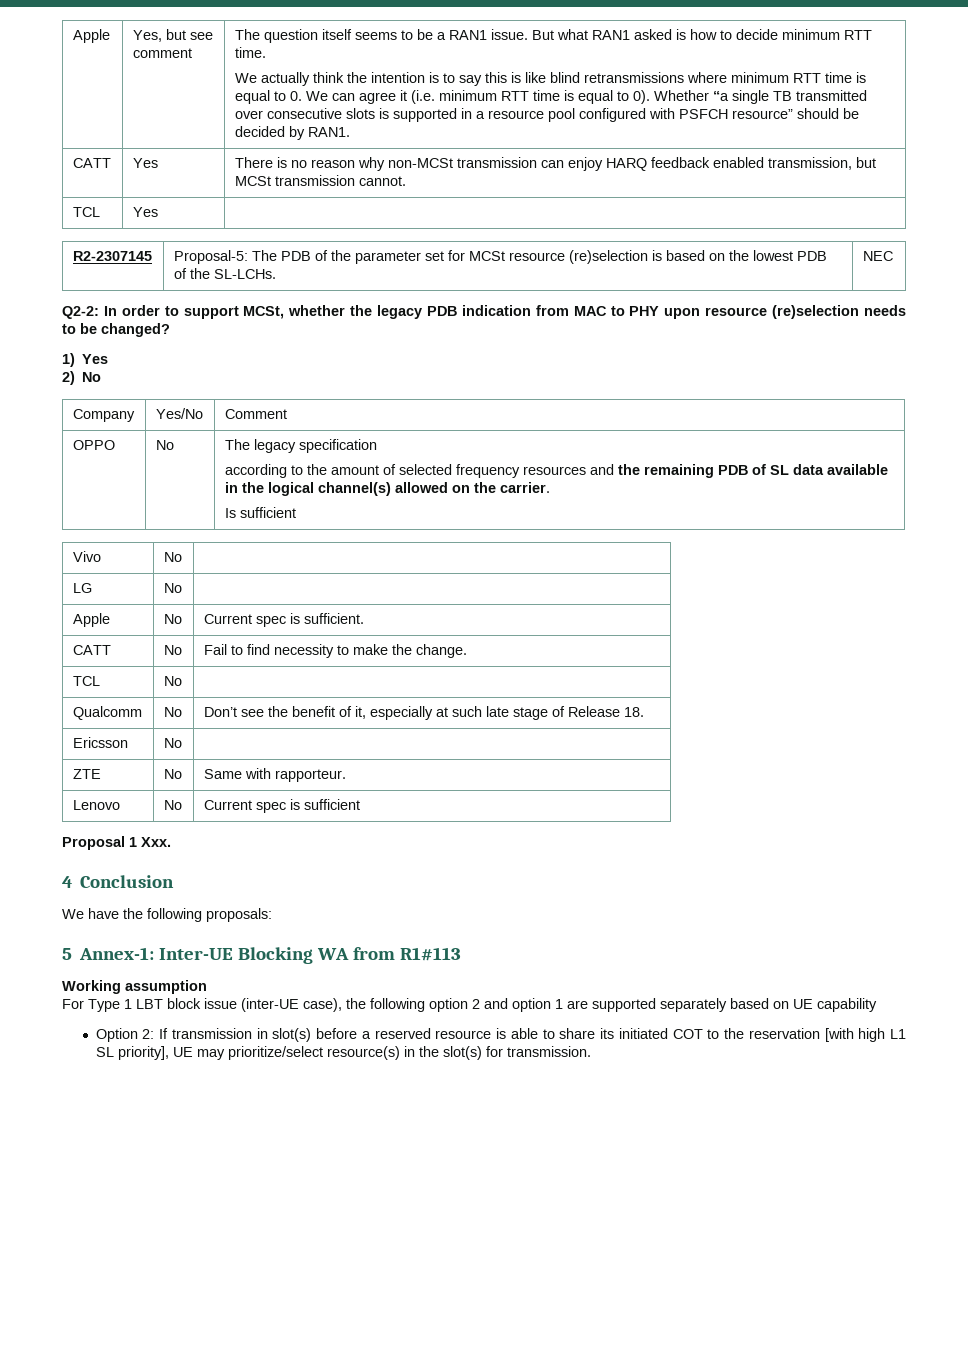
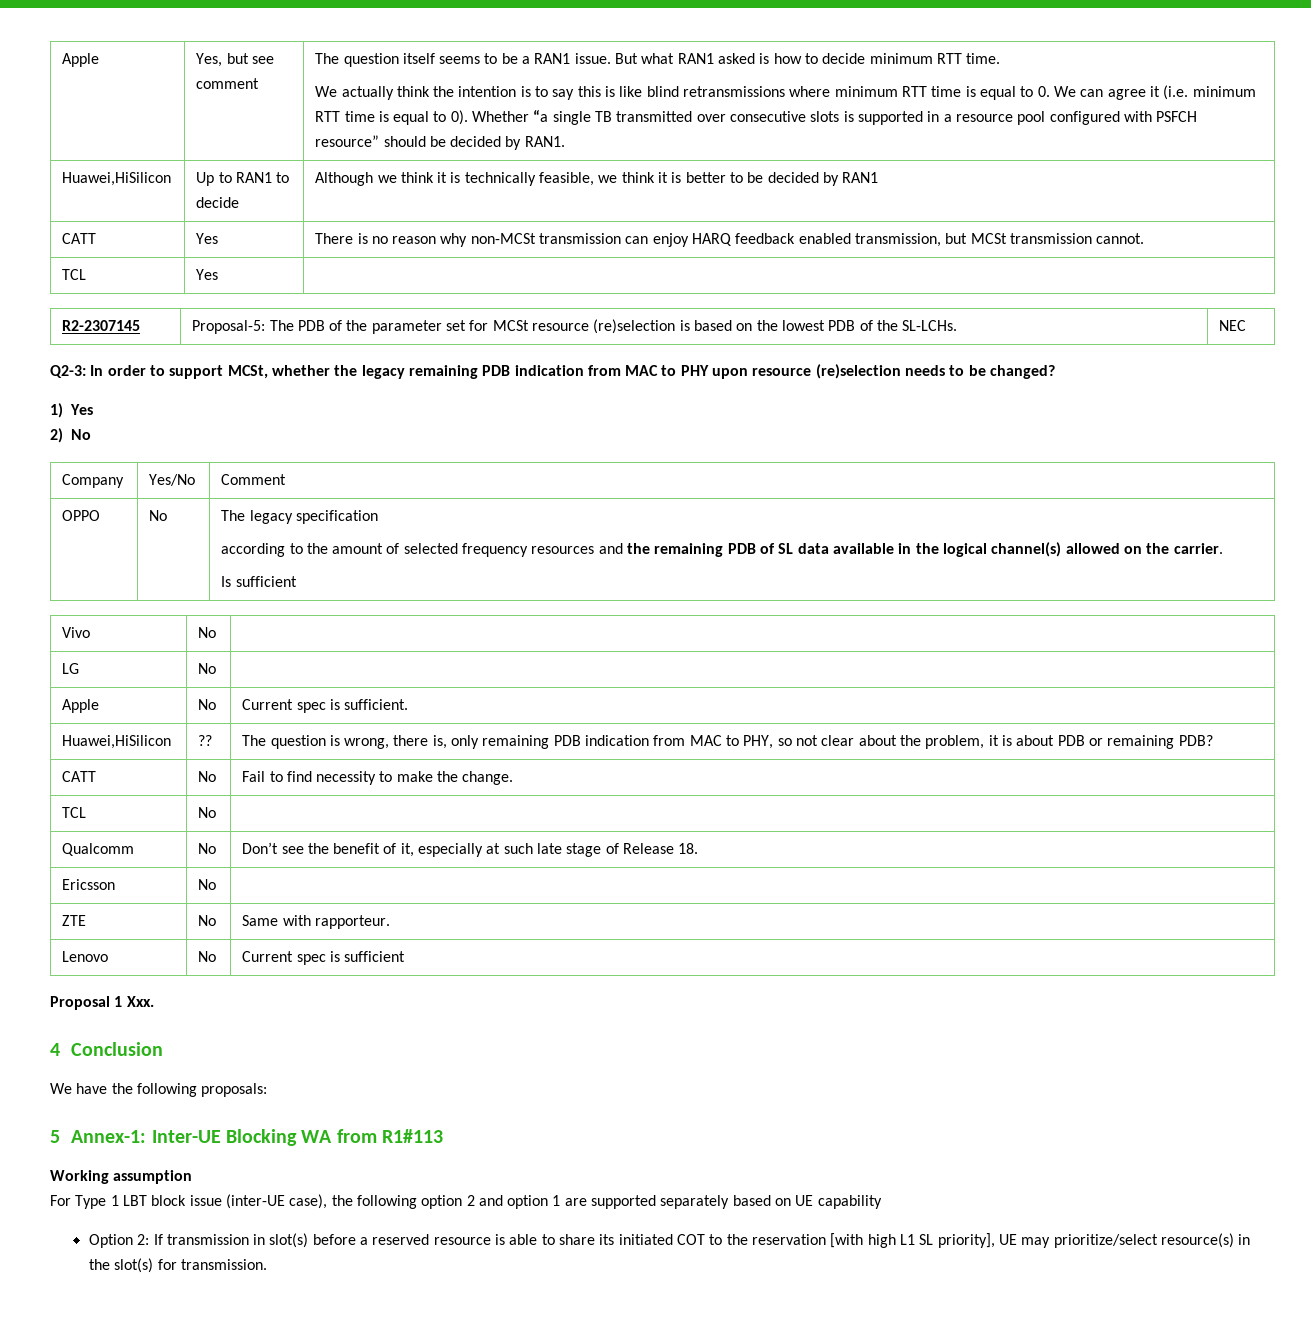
+ Huawei,HiSilicon | Up to RAN1 to decide | Although we think it is technically feasible, we think it is better to be decided by RAN1
- Q2-2: In order to support MCSt, whether the legacy PDB indication from MAC to PHY upon resource (re)selection needs to be changed?
+ Q2-3: In order to support MCSt, whether the legacy remaining PDB indication from MAC to PHY upon resource (re)selection needs to be changed?
+ Huawei,HiSilicon | ?? | The question is wrong, there is, only remaining PDB indication from MAC to PHY, so not clear about the problem, it is about PDB or remaining PDB?

